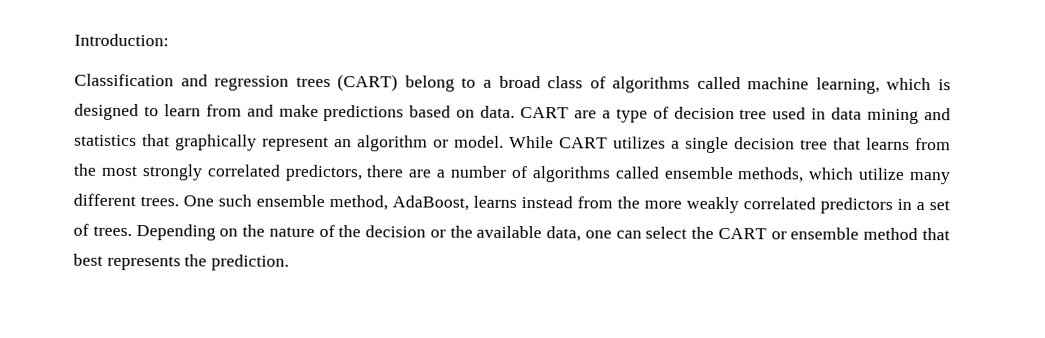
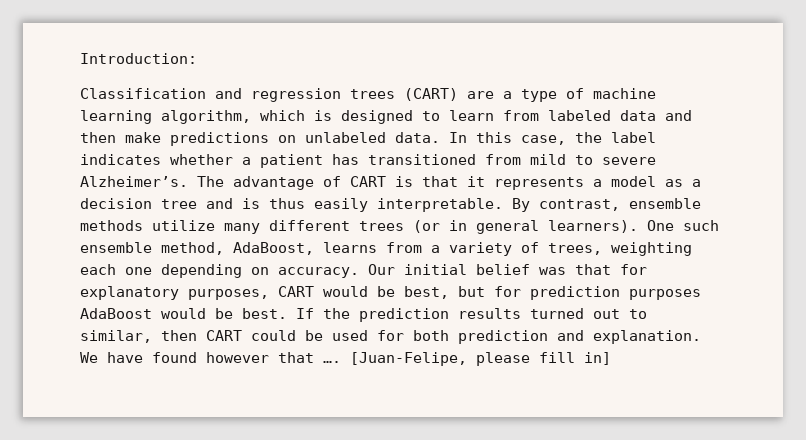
- Classification and regression trees (CART) belong to a broad class of algorithms called machine learning, which is designed to learn from and make predictions based on data. CART are a type of decision tree used in data mining and statistics that graphically represent an algorithm or model. While CART utilizes a single decision tree that learns from the most strongly correlated predictors, there are a number of algorithms called ensemble methods, which utilize many different trees.
+ Classification and regression trees (CART) are a type of machine learning algorithm, which is designed to learn from labeled data and then make predictions on unlabeled data. In this case, the label indicates whether a patient has transitioned from mild to severe Alzheimer’s. The advantage of CART is that it represents a model as a decision tree and is thus easily interpretable. By contrast, ensemble methods utilize many different trees (or in general learners).
- One such ensemble method, AdaBoost, learns instead from the more weakly correlated predictors in a set of trees. Depending on the nature of the decision or the available data, one can select the CART or ensemble method that best represents the prediction.
+ One such ensemble method, AdaBoost, learns from a variety of trees, weighting each one depending on accuracy. Our initial belief was that for explanatory purposes, CART would be best, but for prediction purposes AdaBoost would be best. If the prediction results turned out to similar, then CART could be used for both prediction and explanation. We have found however that …. [Juan-Felipe, please fill in]

